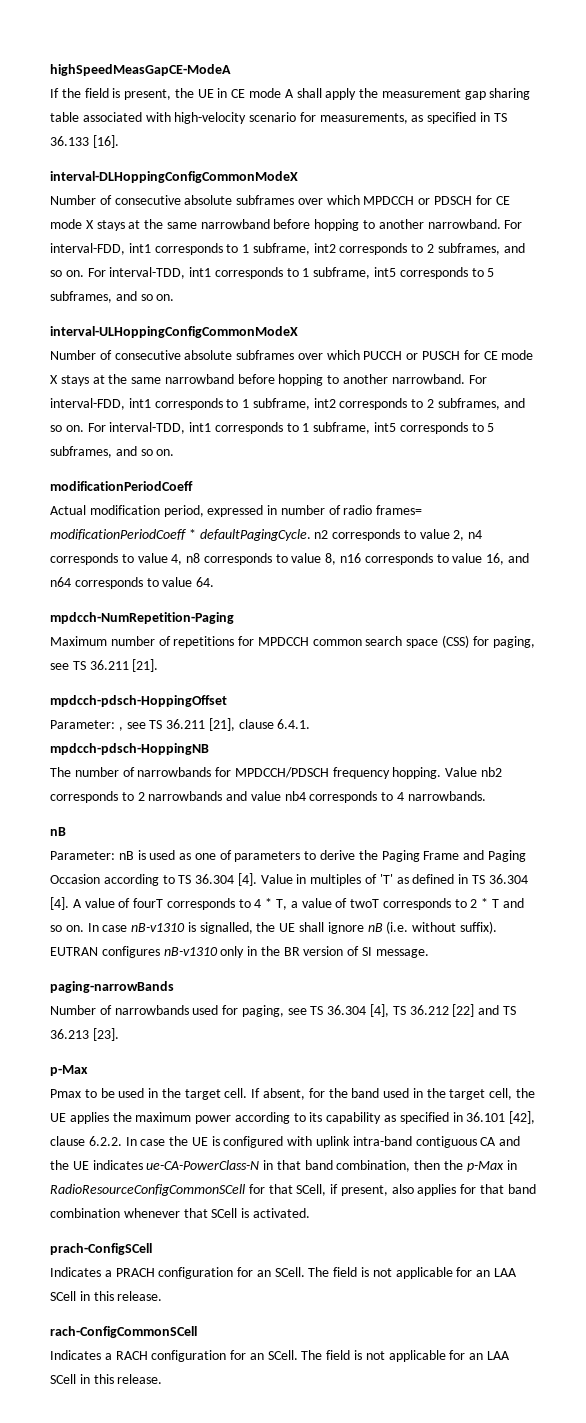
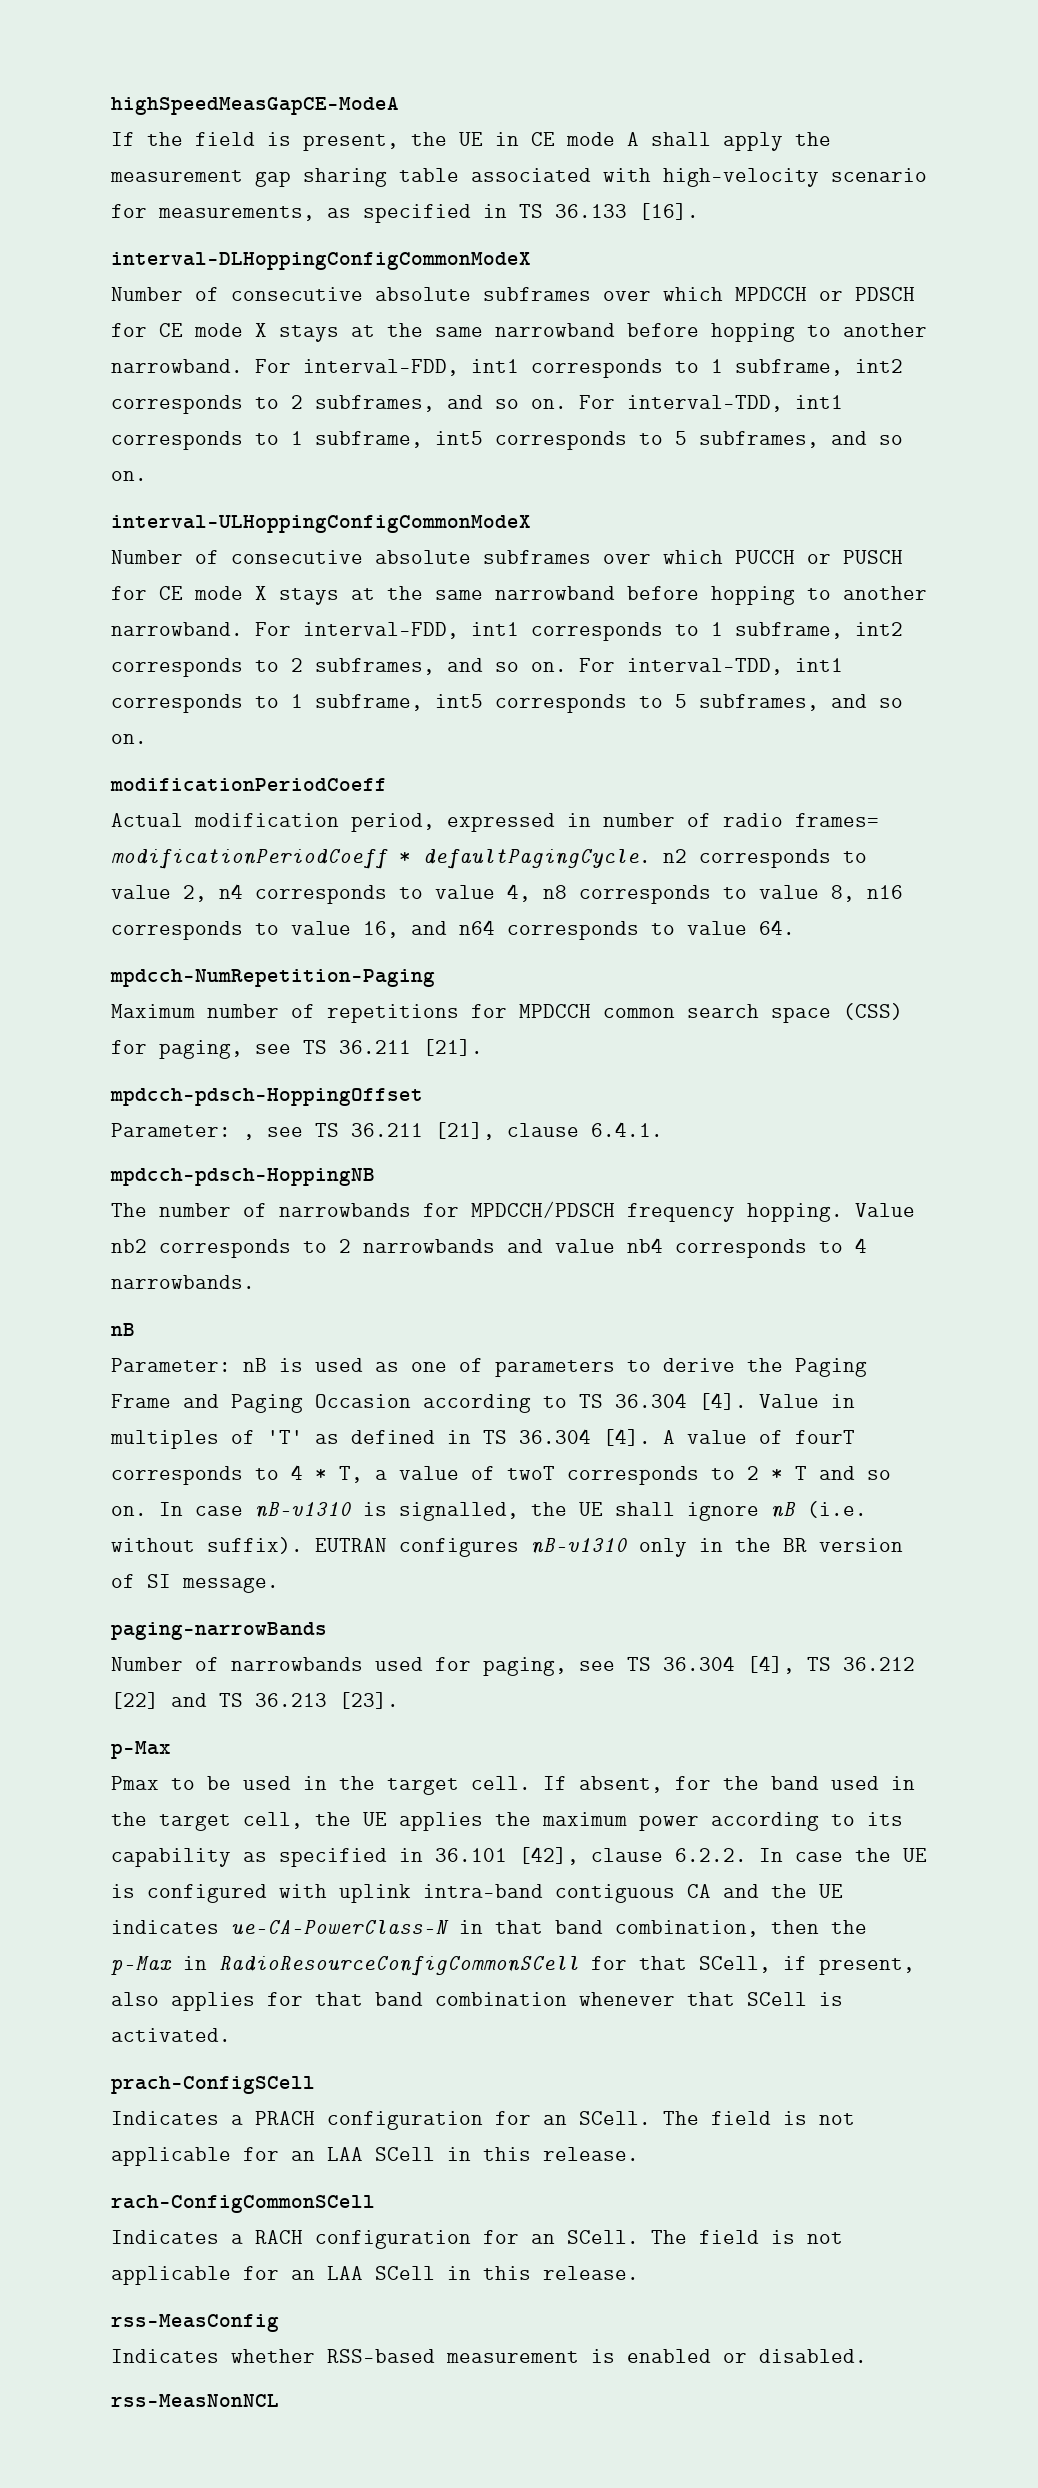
+ rss-MeasConfig
+ Indicates whether RSS-based measurement is enabled or disabled.
+ rss-MeasNonNCL

